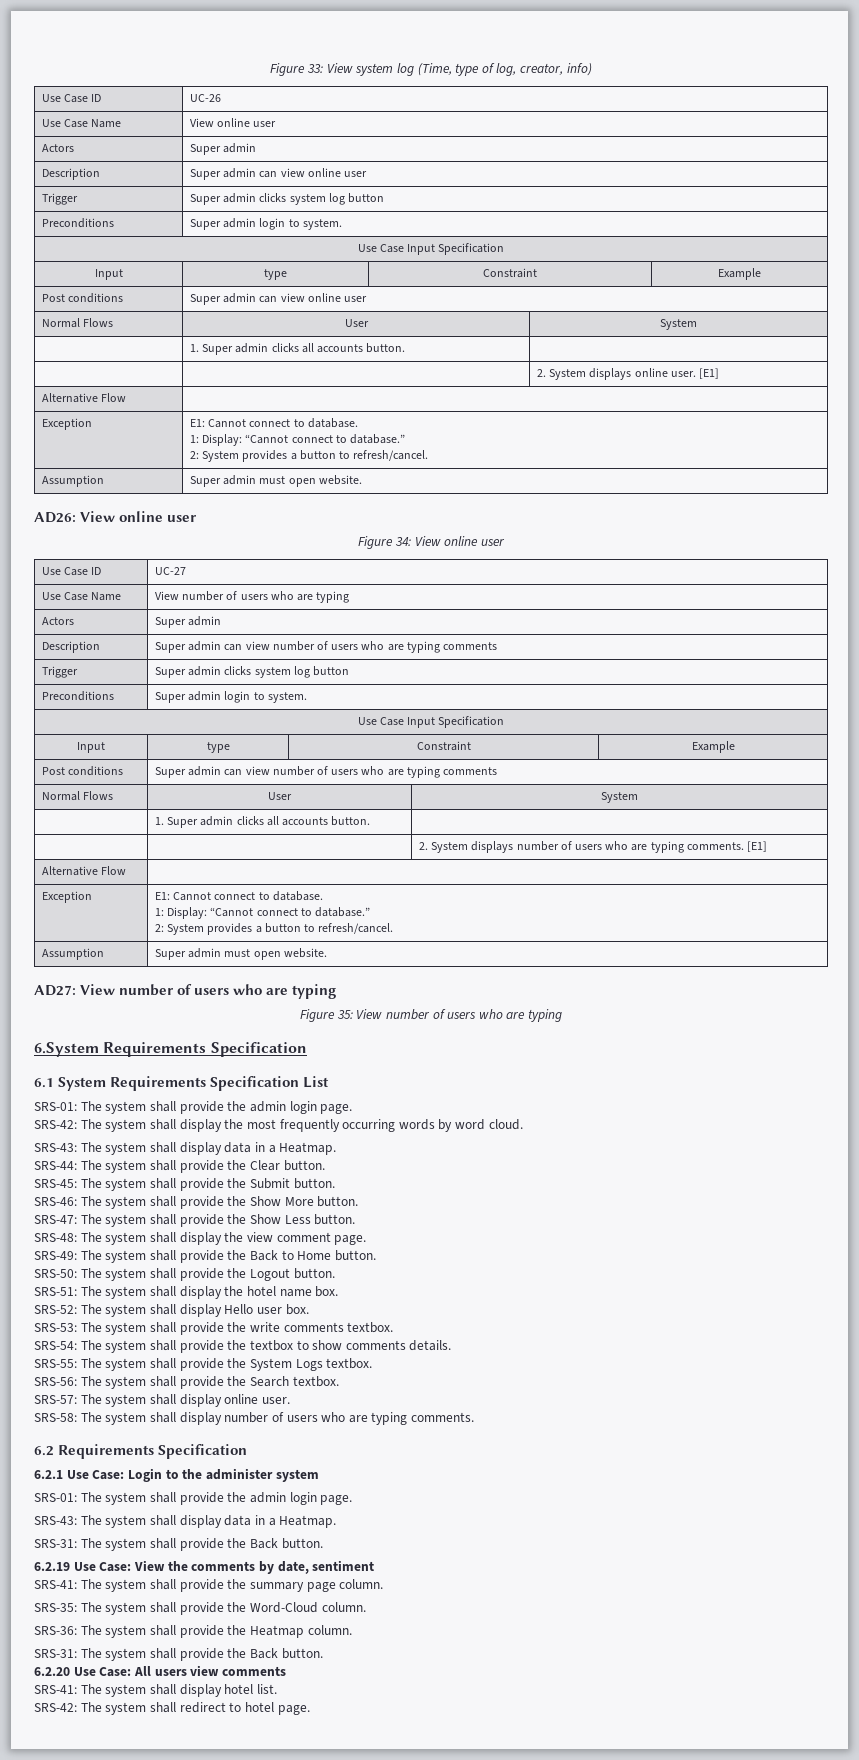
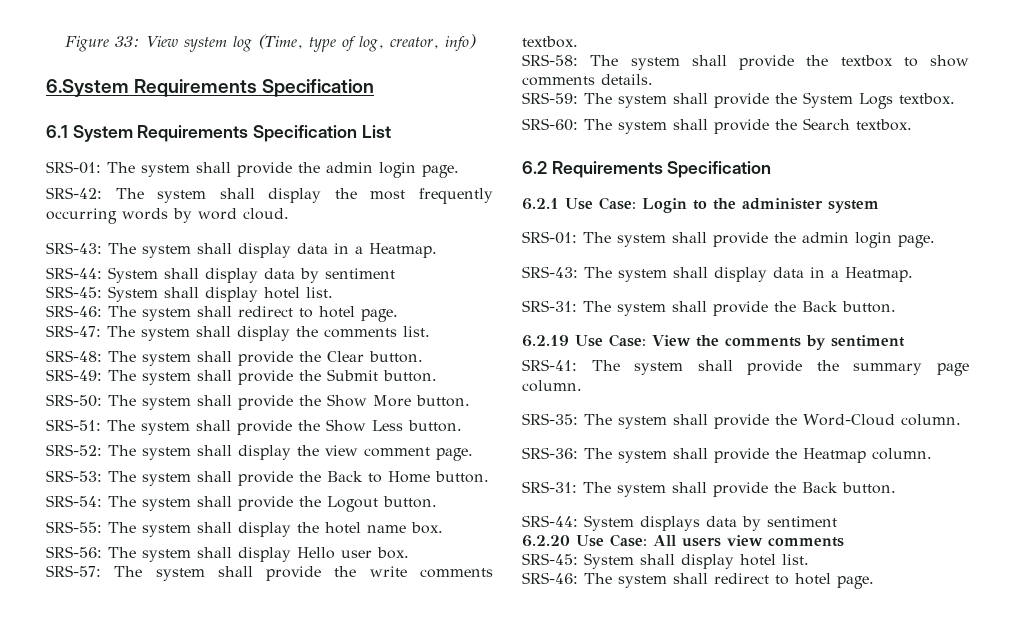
- Use Case ID | UC-26
- Use Case Name | View online user
- Actors | Super admin
- Description | Super admin can view online user
- Trigger | Super admin clicks system log button
- Preconditions | Super admin login to system.
- Use Case Input Specification
- Input | type | Constraint | Example
- Post conditions | Super admin can view online user
- Normal Flows | User | System
- | 1. Super admin clicks all accounts button. |
- | | 2. System displays online user. [E1]
- Alternative Flow |
- Exception | E1: Cannot connect to database.
- 1: Display: “Cannot connect to database.”
- 2: System provides a button to refresh/cancel.
- Assumption | Super admin must open website.
- AD26: View online user
- Figure 34: View online user
- Use Case ID | UC-27
- Use Case Name | View number of users who are typing
- Actors | Super admin
- Description | Super admin can view number of users who are typing comments
- Trigger | Super admin clicks system log button
- Preconditions | Super admin login to system.
- Use Case Input Specification
- Input | type | Constraint | Example
- Post conditions | Super admin can view number of users who are typing comments
- Normal Flows | User | System
- | 1. Super admin clicks all accounts button. |
- | | 2. System displays number of users who are typing comments. [E1]
- Alternative Flow |
- Exception | E1: Cannot connect to database.
- 1: Display: “Cannot connect to database.”
- 2: System provides a button to refresh/cancel.
- Assumption | Super admin must open website.
- AD27: View number of users who are typing
- Figure 35: View number of users who are typing
- SRS-44: The system shall provide the Clear button.
+ SRS-44: System shall display data by sentiment
+ SRS-45: System shall display hotel list.
+ SRS-46: The system shall redirect to hotel page.
+ SRS-47: The system shall display the comments list.
+ SRS-48: The system shall provide the Clear button.
- SRS-45: The system shall provide the Submit button.
+ SRS-49: The system shall provide the Submit button.
- SRS-46: The system shall provide the Show More button.
+ SRS-50: The system shall provide the Show More button.
- SRS-47: The system shall provide the Show Less button.
+ SRS-51: The system shall provide the Show Less button.
- SRS-48: The system shall display the view comment page.
+ SRS-52: The system shall display the view comment page.
- SRS-49: The system shall provide the Back to Home button.
+ SRS-53: The system shall provide the Back to Home button.
- SRS-50: The system shall provide the Logout button.
+ SRS-54: The system shall provide the Logout button.
- SRS-51: The system shall display the hotel name box.
+ SRS-55: The system shall display the hotel name box.
- SRS-52: The system shall display Hello user box.
+ SRS-56: The system shall display Hello user box.
- SRS-53: The system shall provide the write comments textbox.
+ SRS-57: The system shall provide the write comments textbox.
- SRS-54: The system shall provide the textbox to show comments details.
+ SRS-58: The system shall provide the textbox to show comments details.
- SRS-55: The system shall provide the System Logs textbox.
+ SRS-59: The system shall provide the System Logs textbox.
- SRS-56: The system shall provide the Search textbox.
+ SRS-60: The system shall provide the Search textbox.
- SRS-57: The system shall display online user.
- SRS-58: The system shall display number of users who are typing comments.
- 6.2.19 Use Case: View the comments by date, sentiment
+ 6.2.19 Use Case: View the comments by sentiment
+ SRS-44: System displays data by sentiment
  6.2.20 Use Case: All users view comments
- SRS-41: The system shall display hotel list.
- SRS-42: The system shall redirect to hotel page.
+ SRS-45: System shall display hotel list.
+ SRS-46: The system shall redirect to hotel page.

